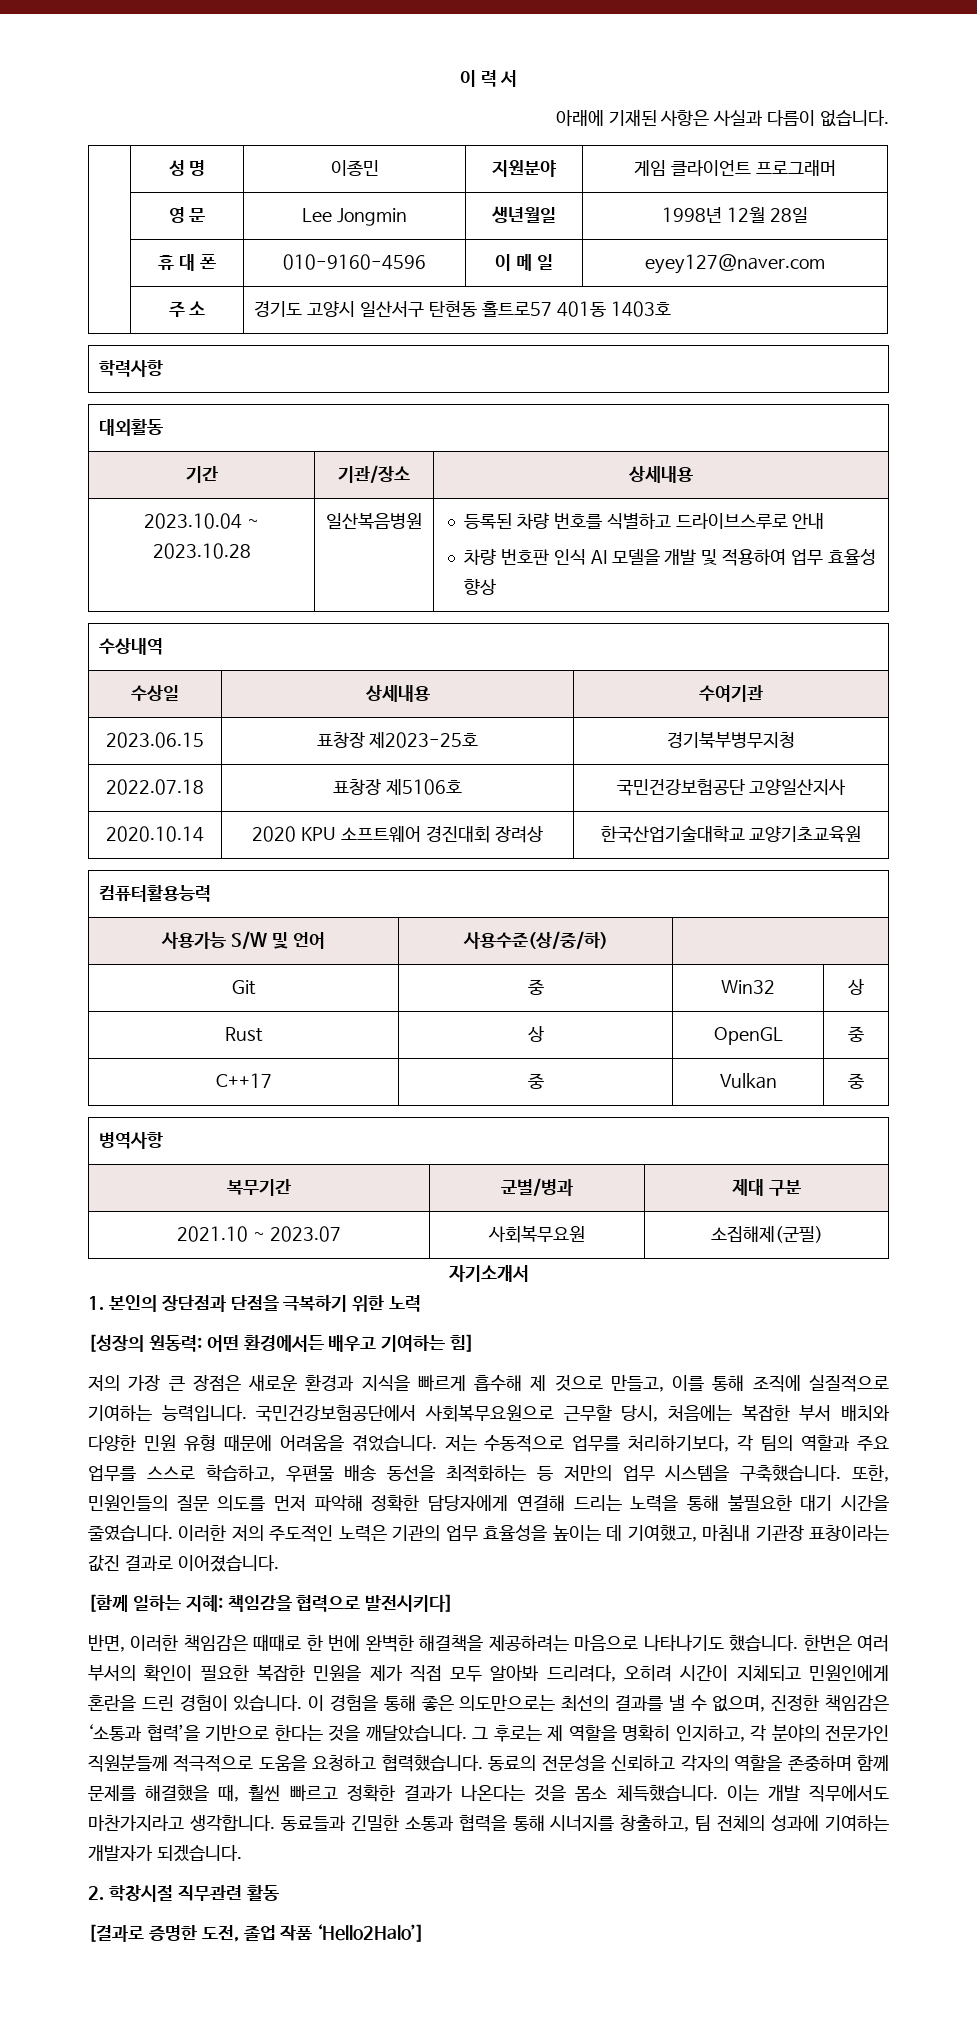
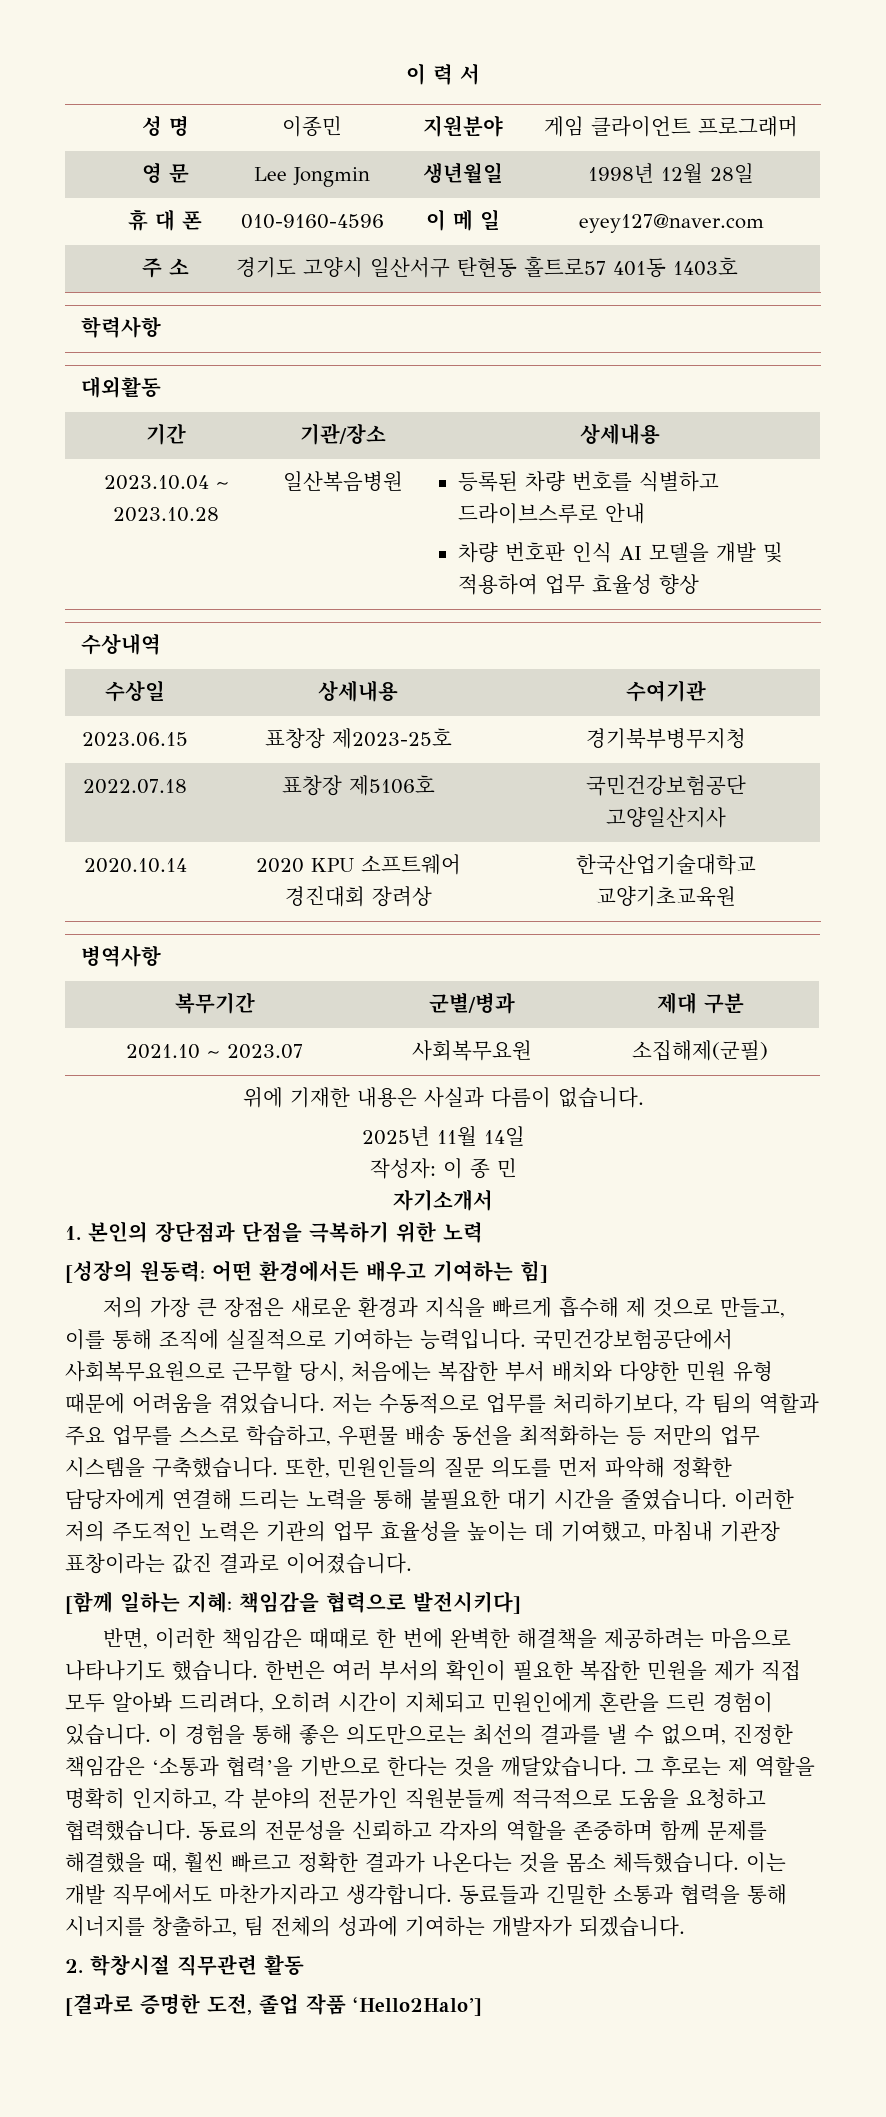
- 아래에 기재된 사항은 사실과 다름이 없습니다.
- 컴퓨터활용능력
- 사용가능 S/W 및 언어 | 사용수준(상/중/하) |
- Git | 중 | Win32 | 상
- Rust | 상 | OpenGL | 중
- C++17 | 중 | Vulkan | 중
+ 위에 기재한 내용은 사실과 다름이 없습니다.
+ 2025년 11월 14일
+ 작성자: 이 종 민

